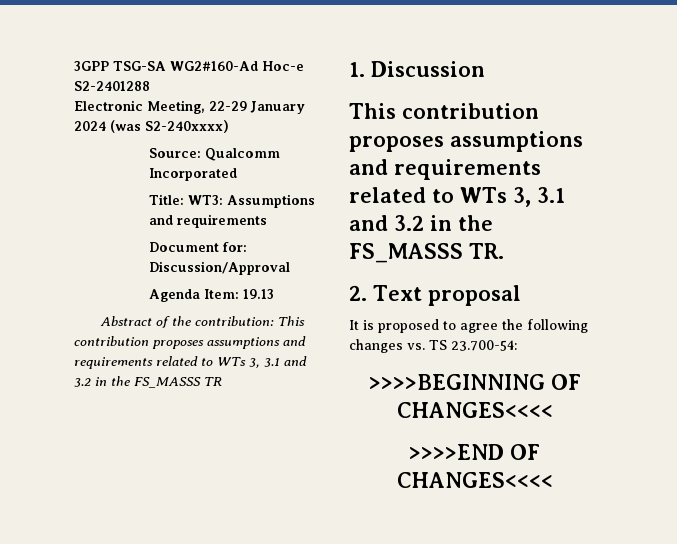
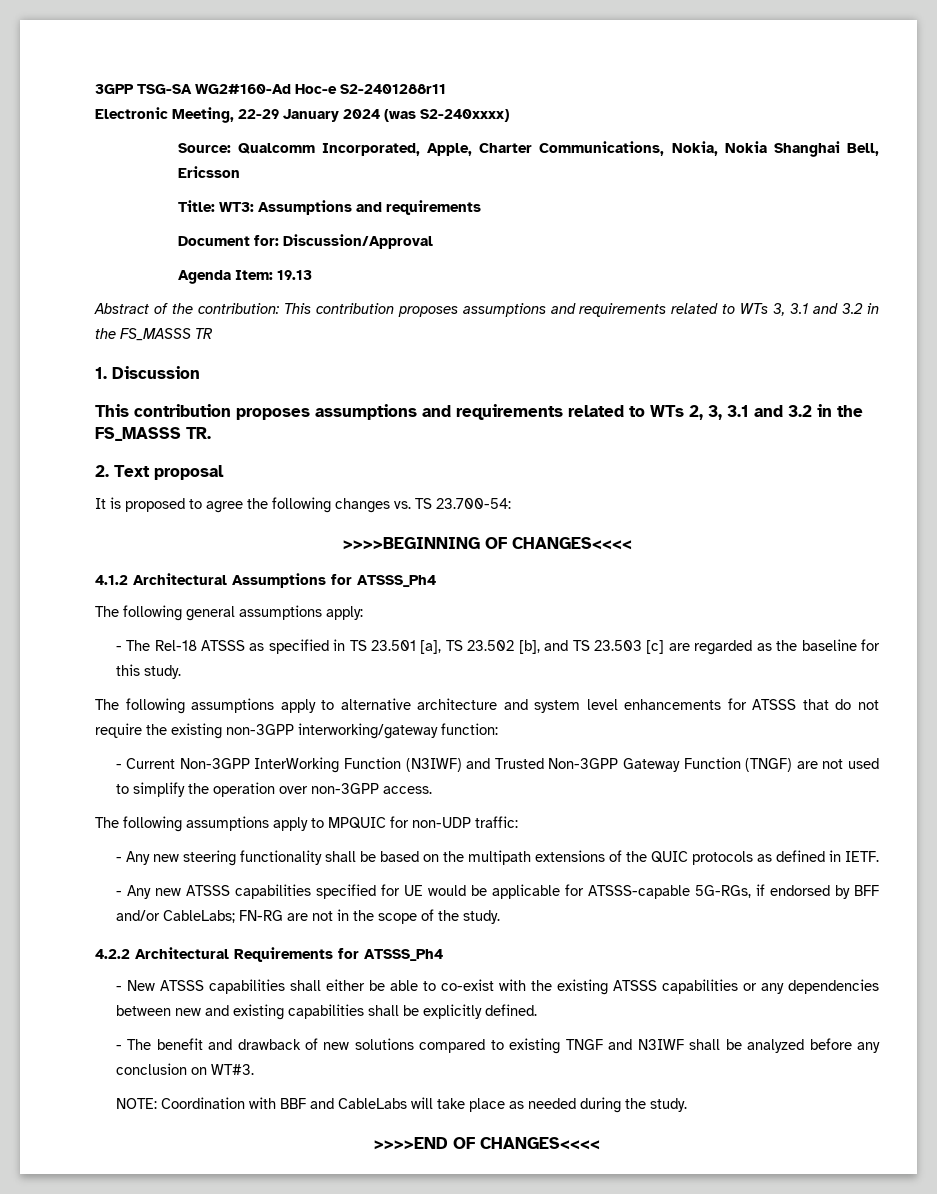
- 3GPP TSG-SA WG2#160-Ad Hoc-e S2-2401288
+ 3GPP TSG-SA WG2#160-Ad Hoc-e S2-2401288r11
- Source: Qualcomm Incorporated
+ Source: Qualcomm Incorporated, Apple, Charter Communications, Nokia, Nokia Shanghai Bell, Ericsson
- This contribution proposes assumptions and requirements related to WTs 3, 3.1 and 3.2 in the FS_MASSS TR.
+ This contribution proposes assumptions and requirements related to WTs 2, 3, 3.1 and 3.2 in the FS_MASSS TR.
+ 4.1.2 Architectural Assumptions for ATSSS_Ph4
+ The following general assumptions apply:
+ - The Rel-18 ATSSS as specified in TS 23.501 [a], TS 23.502 [b], and TS 23.503 [c] are regarded as the baseline for this study.
+ The following assumptions apply to alternative architecture and system level enhancements for ATSSS that do not require the existing non-3GPP interworking/gateway function:
+ - Current Non-3GPP InterWorking Function (N3IWF) and Trusted Non-3GPP Gateway Function (TNGF) are not used to simplify the operation over non-3GPP access.
+ The following assumptions apply to MPQUIC for non-UDP traffic:
+ - Any new steering functionality shall be based on the multipath extensions of the QUIC protocols as defined in IETF.
+ - Any new ATSSS capabilities specified for UE would be applicable for ATSSS-capable 5G-RGs, if endorsed by BFF and/or CableLabs; FN-RG are not in the scope of the study.
+ 4.2.2 Architectural Requirements for ATSSS_Ph4
+ - New ATSSS capabilities shall either be able to co-exist with the existing ATSSS capabilities or any dependencies between new and existing capabilities shall be explicitly defined.
+ - The benefit and drawback of new solutions compared to existing TNGF and N3IWF shall be analyzed before any conclusion on WT#3.
+ NOTE: Coordination with BBF and CableLabs will take place as needed during the study.

